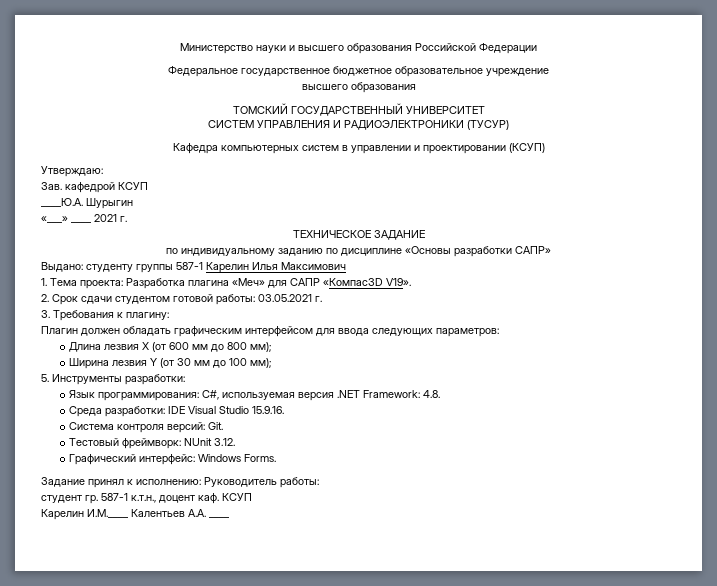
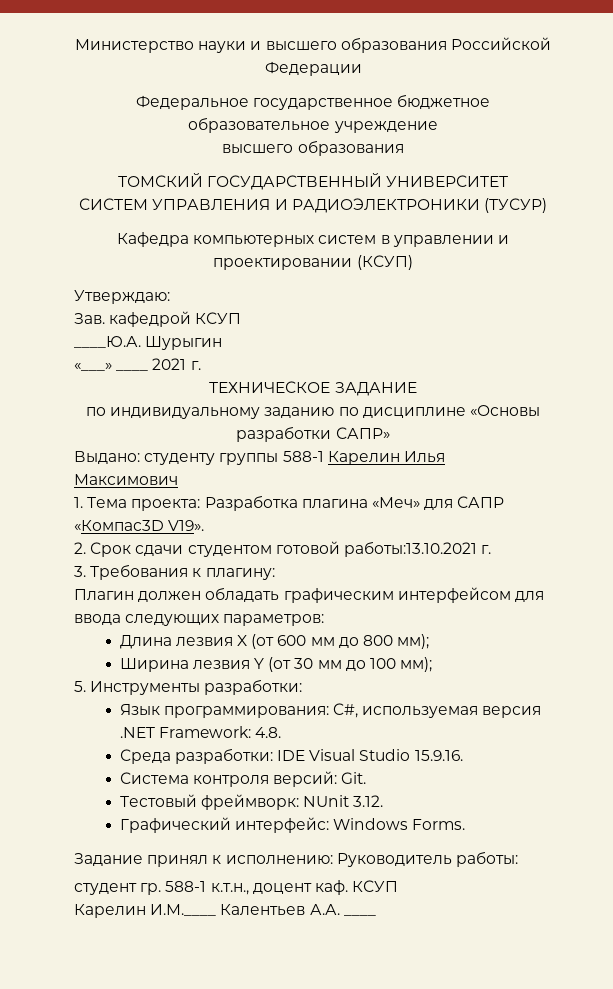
- Выдано: студенту группы 587-1 Карелин Илья Максимович
+ Выдано: студенту группы 588-1 Карелин Илья Максимович
- 2. Срок сдачи студентом готовой работы: 03.05.2021 г.
+ 2. Срок сдачи студентом готовой работы:13.10.2021 г.
- 587-1 к.т.н., доцент каф.
+ 588-1 к.т.н., доцент каф.

